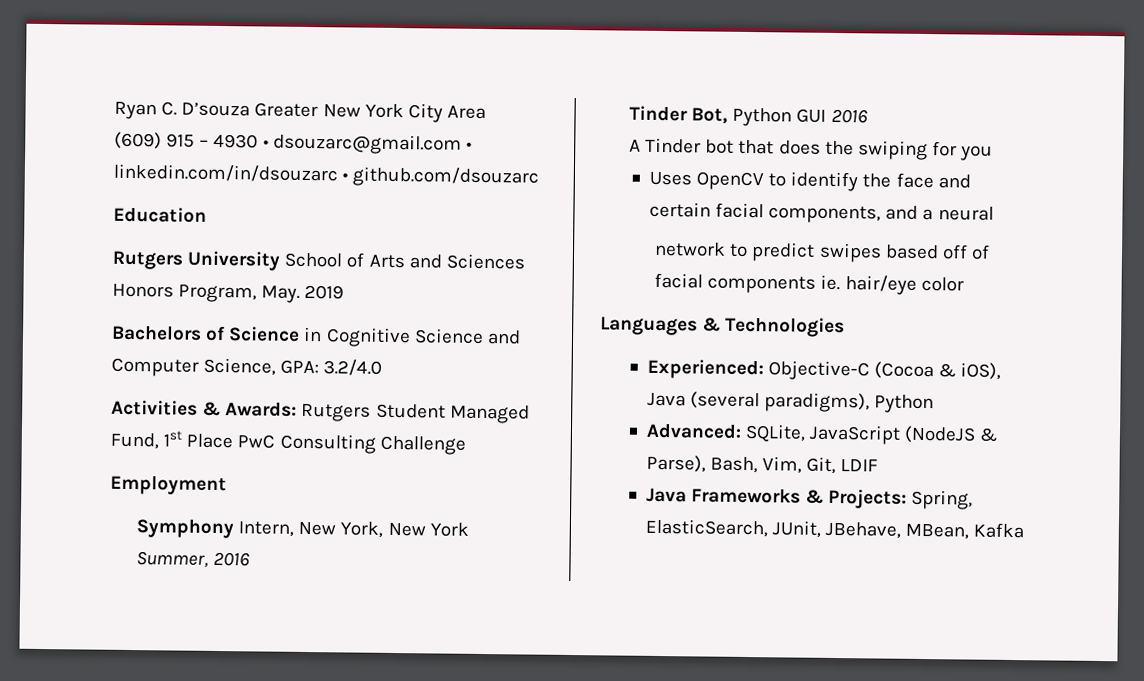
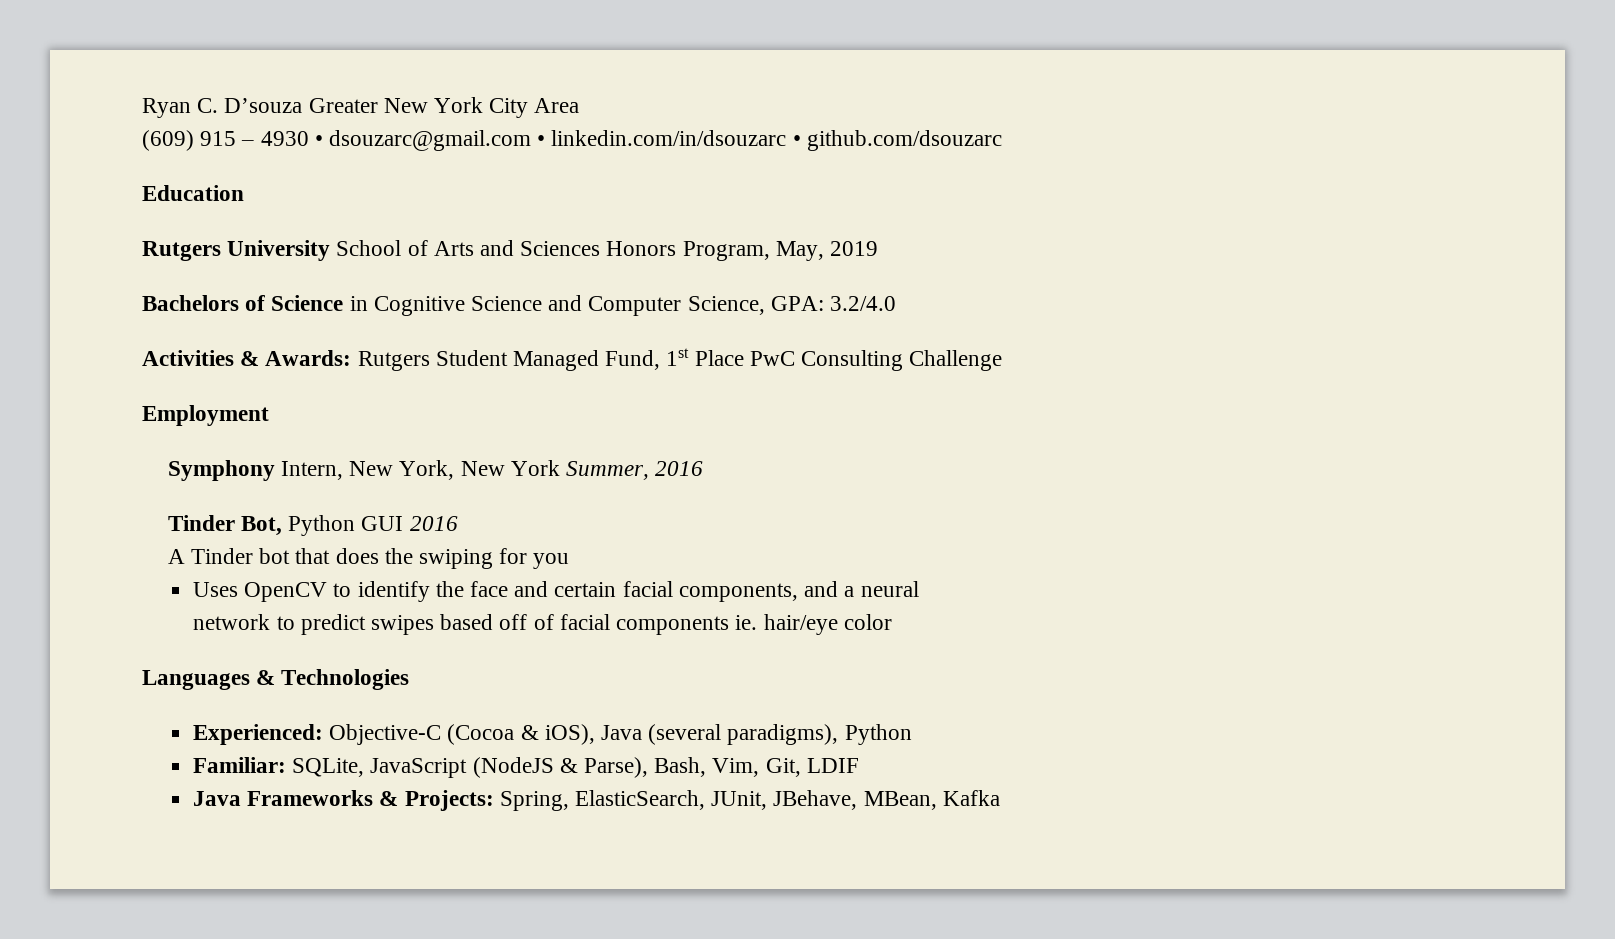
- Rutgers University School of Arts and Sciences Honors Program, May. 2019
+ Rutgers University School of Arts and Sciences Honors Program, May, 2019
- Advanced: SQLite, JavaScript (NodeJS & Parse), Bash, Vim, Git, LDIF
+ Familiar: SQLite, JavaScript (NodeJS & Parse), Bash, Vim, Git, LDIF

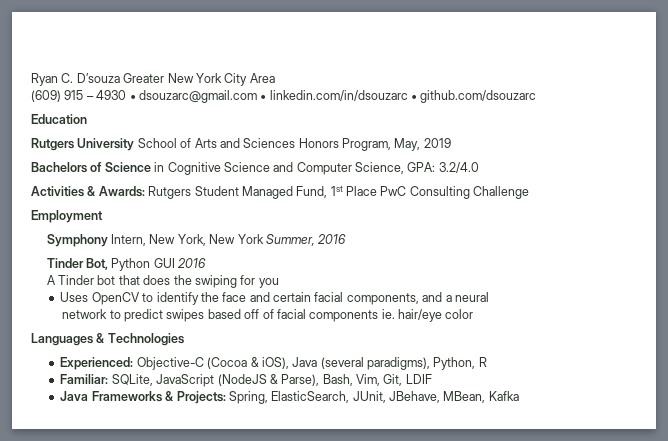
- Experienced: Objective-C (Cocoa & iOS), Java (several paradigms), Python
+ Experienced: Objective-C (Cocoa & iOS), Java (several paradigms), Python, R

